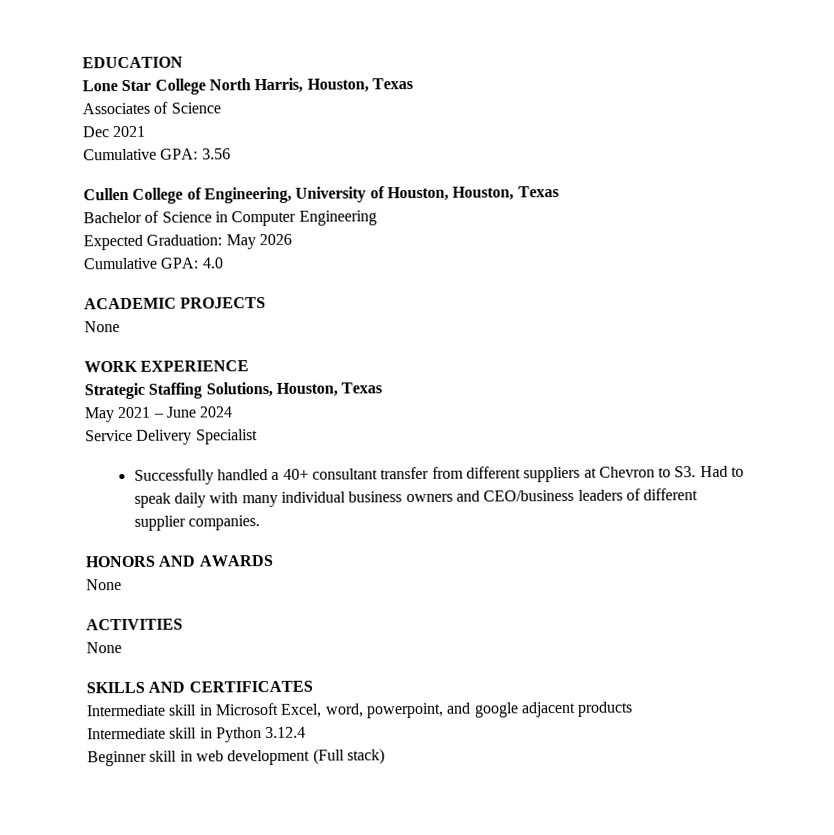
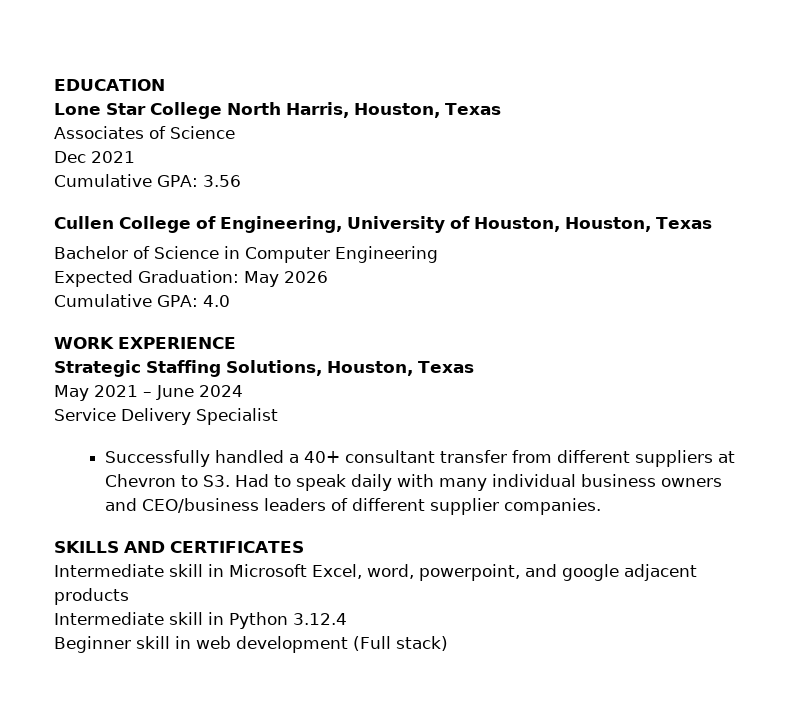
- ACADEMIC PROJECTS
- None
- HONORS AND AWARDS
- None
- ACTIVITIES
- None

